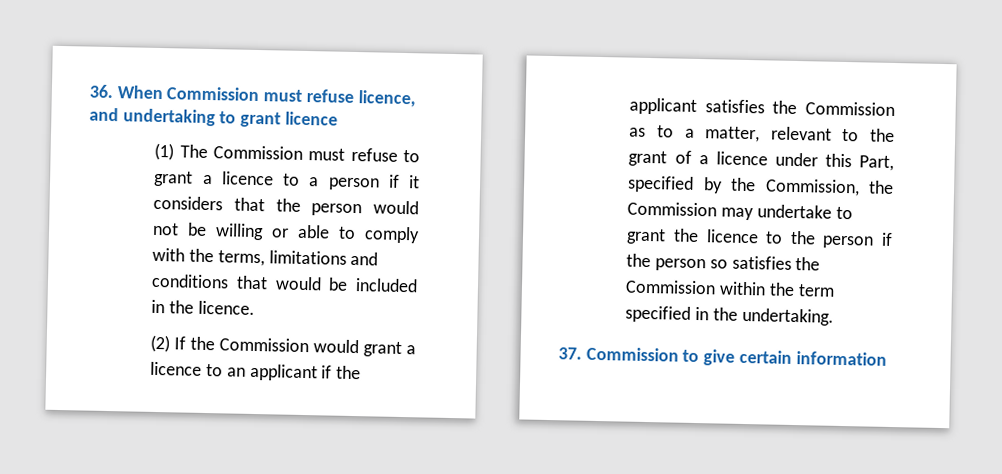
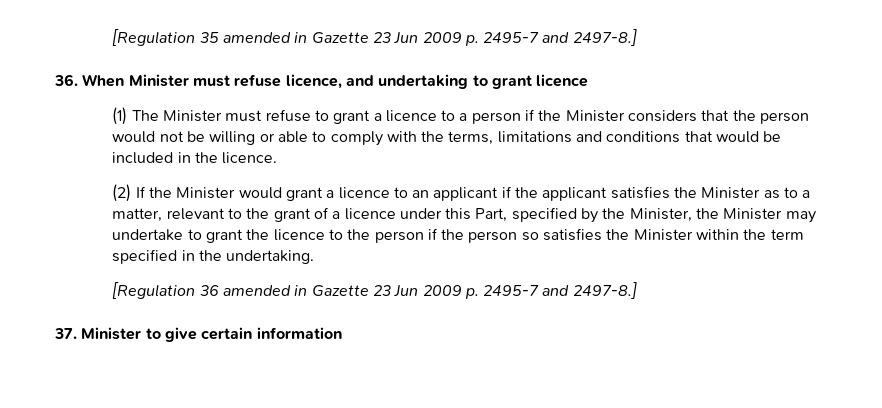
+ [Regulation 35 amended in Gazette 23 Jun 2009 p. 2495-7 and 2497-8.]
- 36. When Commission must refuse licence, and undertaking to grant licence
+ 36. When Minister must refuse licence, and undertaking to grant licence
- (1) The Commission must refuse to grant a licence to a person if it considers that the person would not be willing or able to comply with the terms, limitations and conditions that would be included in the licence.
+ (1) The Minister must refuse to grant a licence to a person if the Minister considers that the person would not be willing or able to comply with the terms, limitations and conditions that would be included in the licence.
- (2) If the Commission would grant a licence to an applicant if the applicant satisfies the Commission as to a matter, relevant to the grant of a licence under this Part, specified by the Commission, the Commission may undertake to grant the licence to the person if the person so satisfies the Commission within the term specified in the undertaking.
+ (2) If the Minister would grant a licence to an applicant if the applicant satisfies the Minister as to a matter, relevant to the grant of a licence under this Part, specified by the Minister, the Minister may undertake to grant the licence to the person if the person so satisfies the Minister within the term specified in the undertaking.
+ [Regulation 36 amended in Gazette 23 Jun 2009 p. 2495-7 and 2497-8.]
- 37. Commission to give certain information
+ 37. Minister to give certain information

